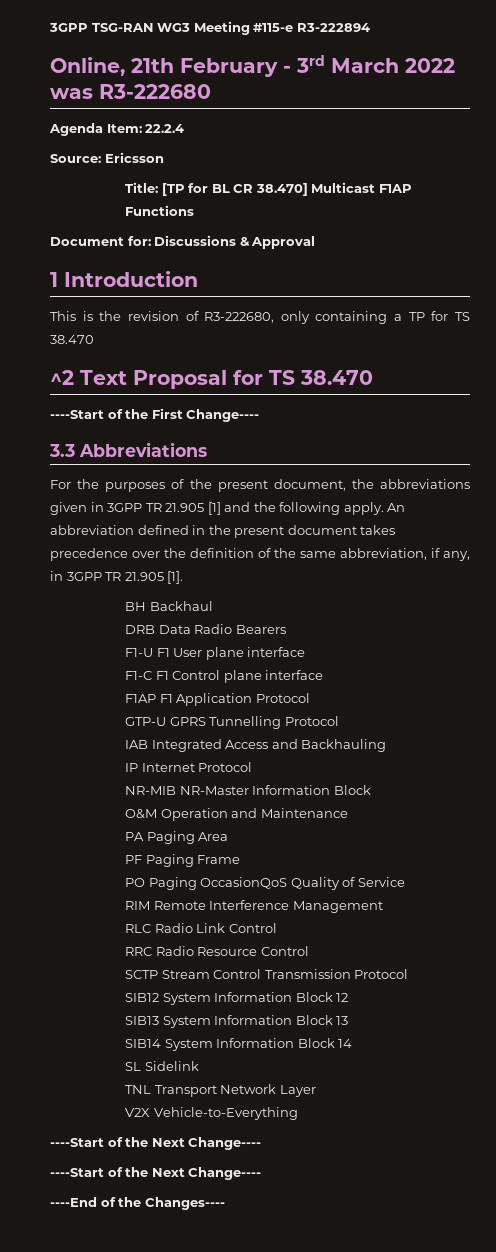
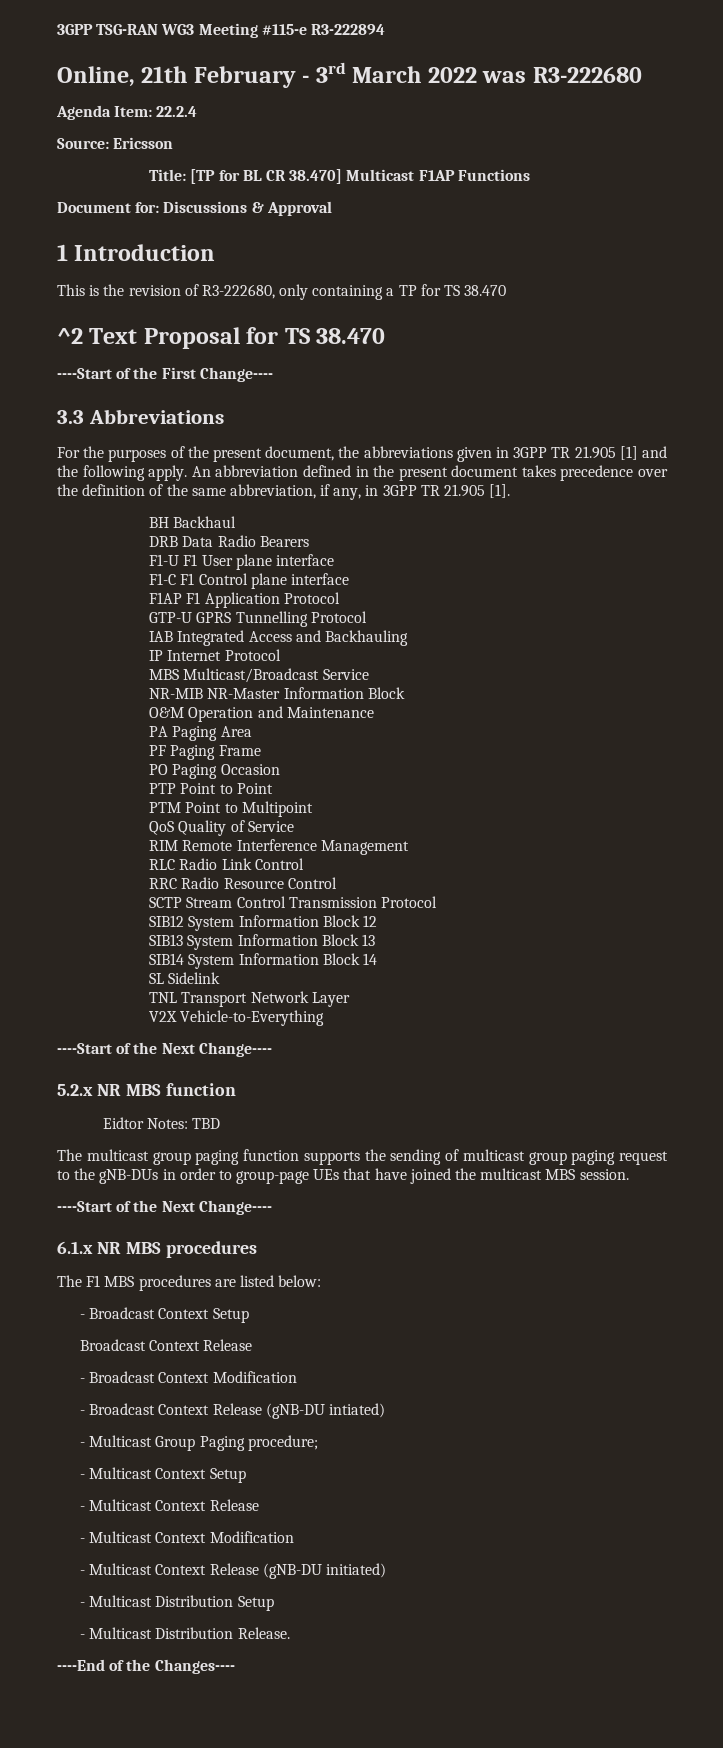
+ MBS Multicast/Broadcast Service
- PO Paging OccasionQoS Quality of Service
+ PO Paging Occasion
+ PTP Point to Point
+ PTM Point to Multipoint
+ QoS Quality of Service
  V2X Vehicle-to-Everything
  ----Start of the Next Change----
+ 5.2.x NR MBS function
+ Eidtor Notes: TBD
+ The multicast group paging function supports the sending of multicast group paging request to the gNB-DUs in order to group-page UEs that have joined the multicast MBS session.
  ----Start of the Next Change----
+ 6.1.x NR MBS procedures
+ The F1 MBS procedures are listed below:
+ - Broadcast Context Setup
+ Broadcast Context Release
+ - Broadcast Context Modification
+ - Broadcast Context Release (gNB-DU intiated)
+ - Multicast Group Paging procedure;
+ - Multicast Context Setup
+ - Multicast Context Release
+ - Multicast Context Modification
+ - Multicast Context Release (gNB-DU initiated)
+ - Multicast Distribution Setup
+ - Multicast Distribution Release.

